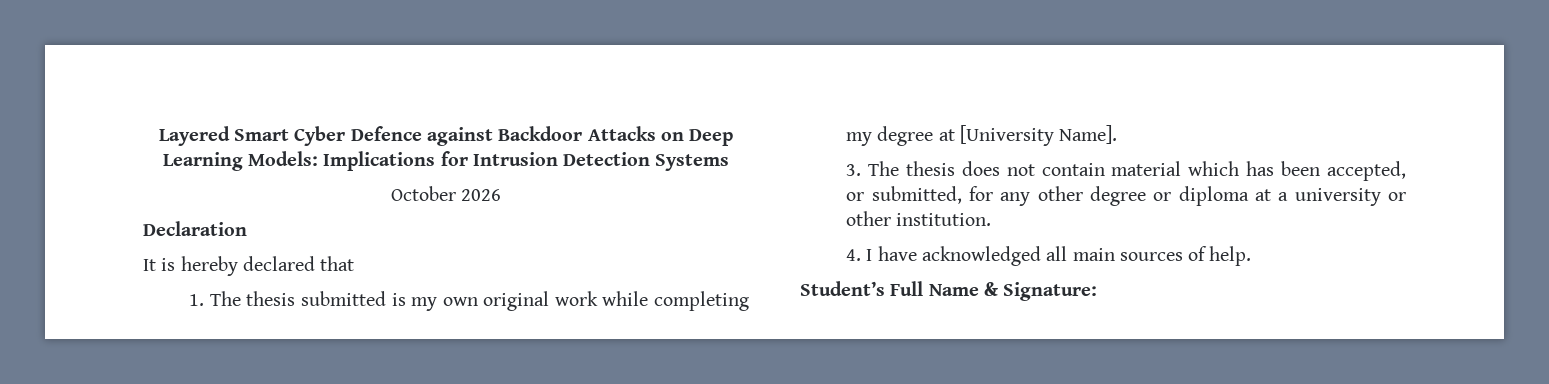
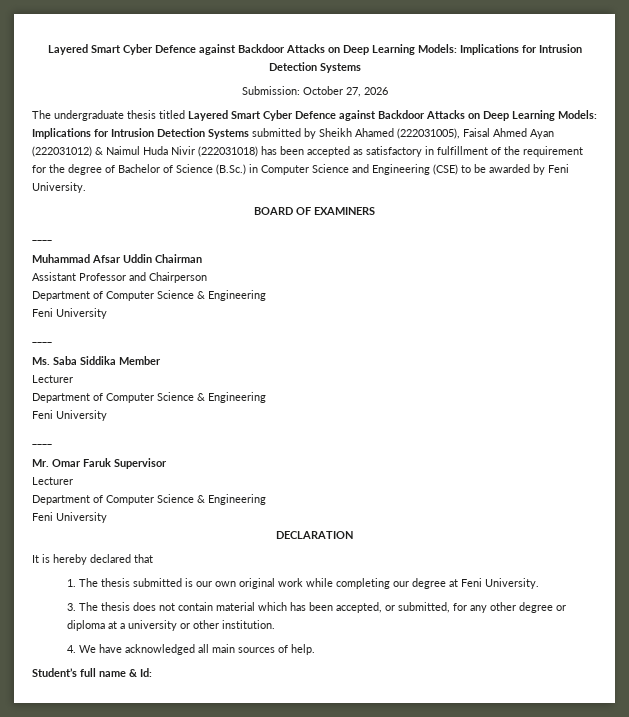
- October 2026
- Declaration
+ Submission: October 27, 2026
+ The undergraduate thesis titled Layered Smart Cyber Defence against Backdoor Attacks on Deep Learning Models: Implications for Intrusion Detection Systems submitted by Sheikh Ahamed (222031005), Faisal Ahmed Ayan (222031012) & Naimul Huda Nivir (222031018) has been accepted as satisfactory in fulfillment of the requirement for the degree of Bachelor of Science (B.Sc.) in Computer Science and Engineering (CSE) to be awarded by Feni University.
+ BOARD OF EXAMINERS
+ ____
+ Muhammad Afsar Uddin Chairman
+ Assistant Professor and Chairperson
+ Department of Computer Science & Engineering
+ Feni University
+ ____
+ Ms. Saba Siddika Member
+ Lecturer
+ Department of Computer Science & Engineering
+ Feni University
+ ____
+ Mr. Omar Faruk Supervisor
+ Lecturer
+ Department of Computer Science & Engineering
+ Feni University
+ DECLARATION
- 1. The thesis submitted is my own original work while completing my degree at [University Name].
+ 1. The thesis submitted is our own original work while completing our degree at Feni University.
- 4. I have acknowledged all main sources of help.
+ 4. We have acknowledged all main sources of help.
- Student’s Full Name & Signature:
+ Student’s full name & Id:

